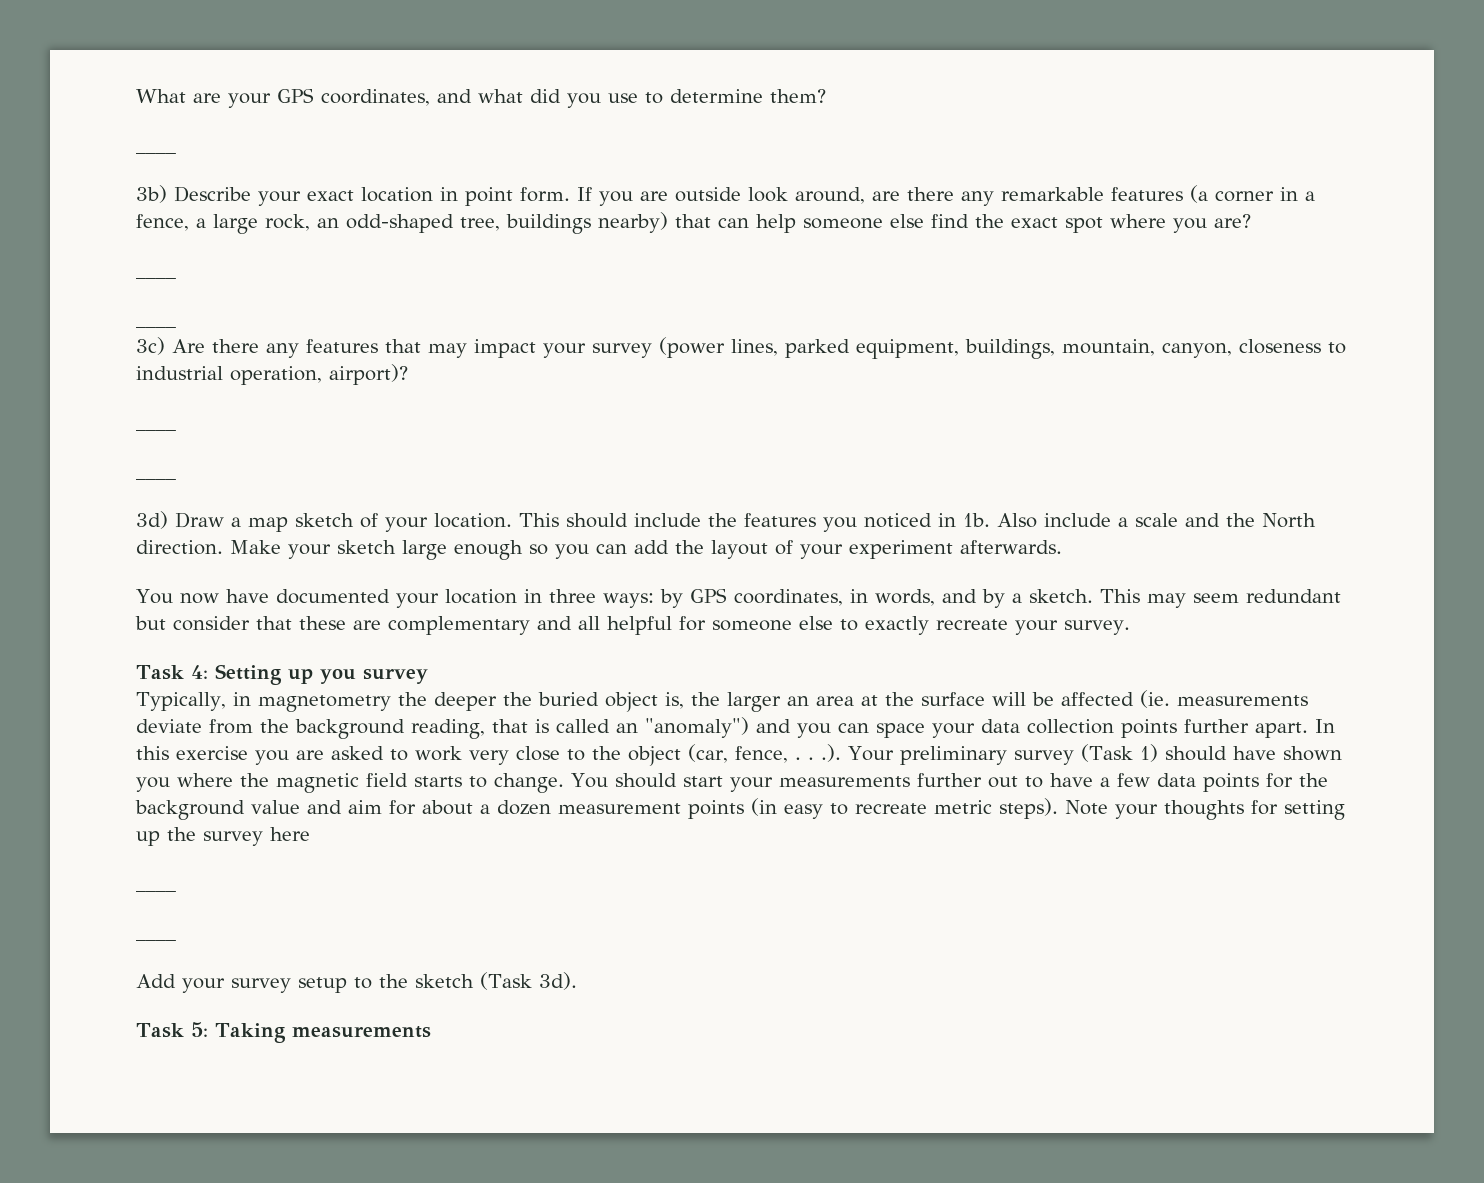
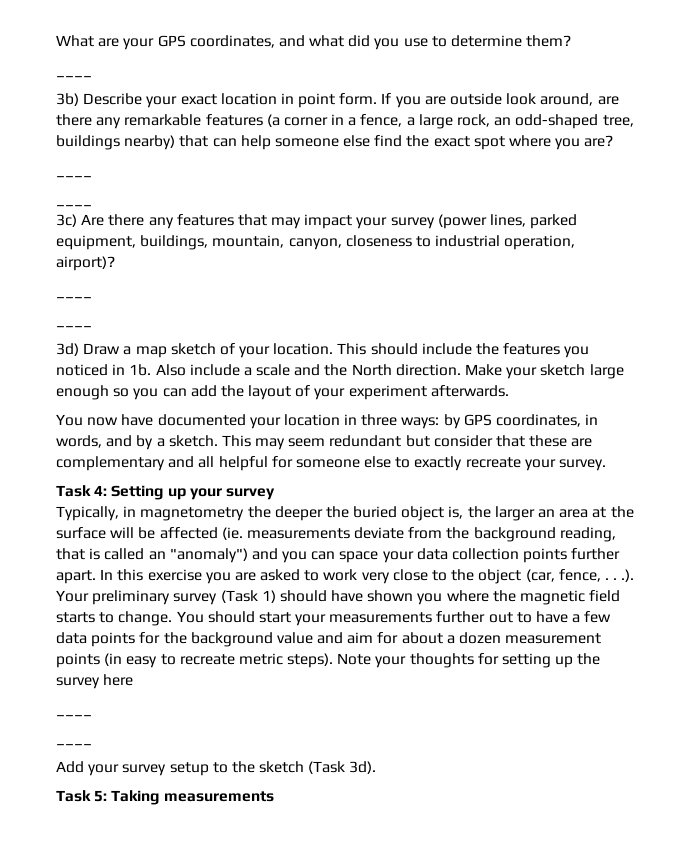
- Task 4: Setting up you survey
+ Task 4: Setting up your survey

